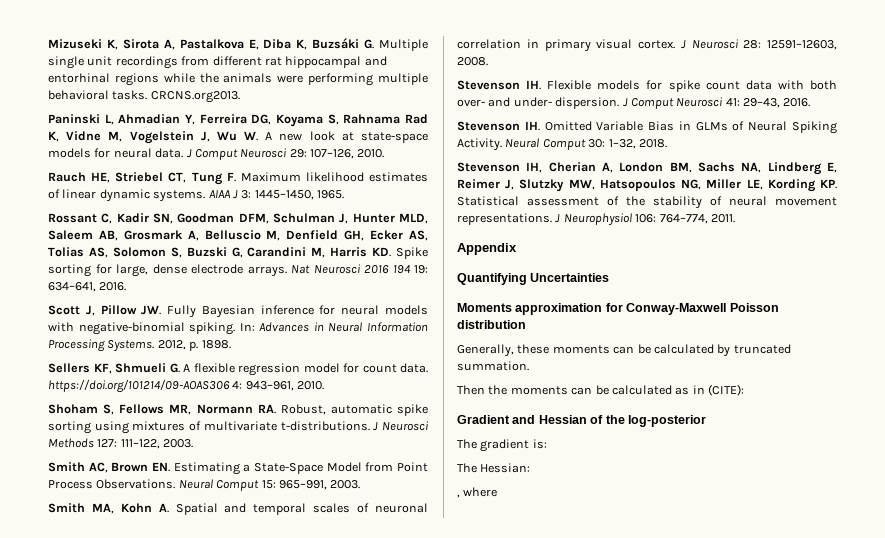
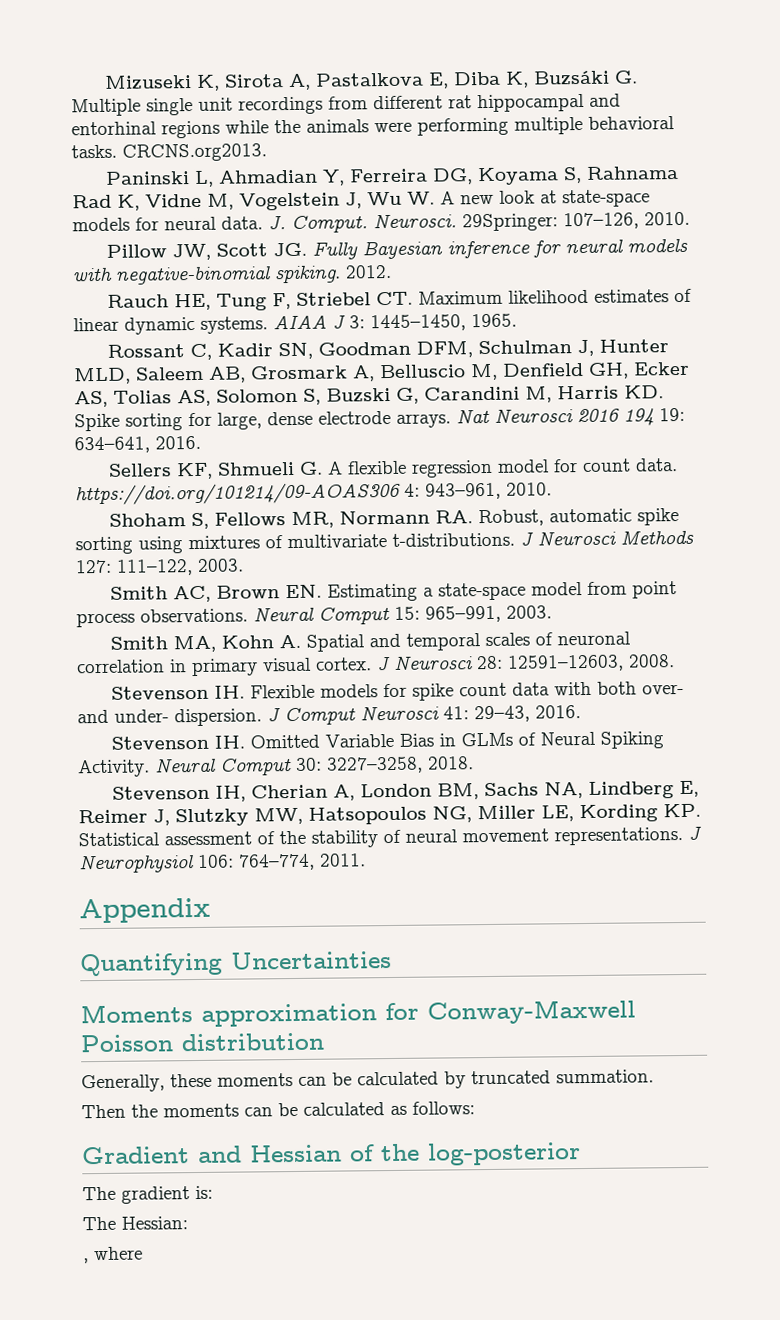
- J Comput Neurosci 29: 107–126, 2010.
- Rauch HE, Striebel CT, Tung F. Maximum likelihood estimates of linear dynamic systems.
+ J. Comput. Neurosci. 29Springer: 107–126, 2010.
+ Pillow JW, Scott JG. Fully Bayesian inference for neural models with negative-binomial spiking. 2012.
+ Rauch HE, Tung F, Striebel CT. Maximum likelihood estimates of linear dynamic systems.
- Scott J, Pillow JW. Fully Bayesian inference for neural models with negative-binomial spiking. In: Advances in Neural Information Processing Systems. 2012, p. 1898.
- Smith AC, Brown EN. Estimating a State-Space Model from Point Process Observations.
+ Smith AC, Brown EN. Estimating a state-space model from point process observations.
- Neural Comput 30: 1–32, 2018.
+ Neural Comput 30: 3227–3258, 2018.
- Then the moments can be calculated as in (CITE):
+ Then the moments can be calculated as follows:

